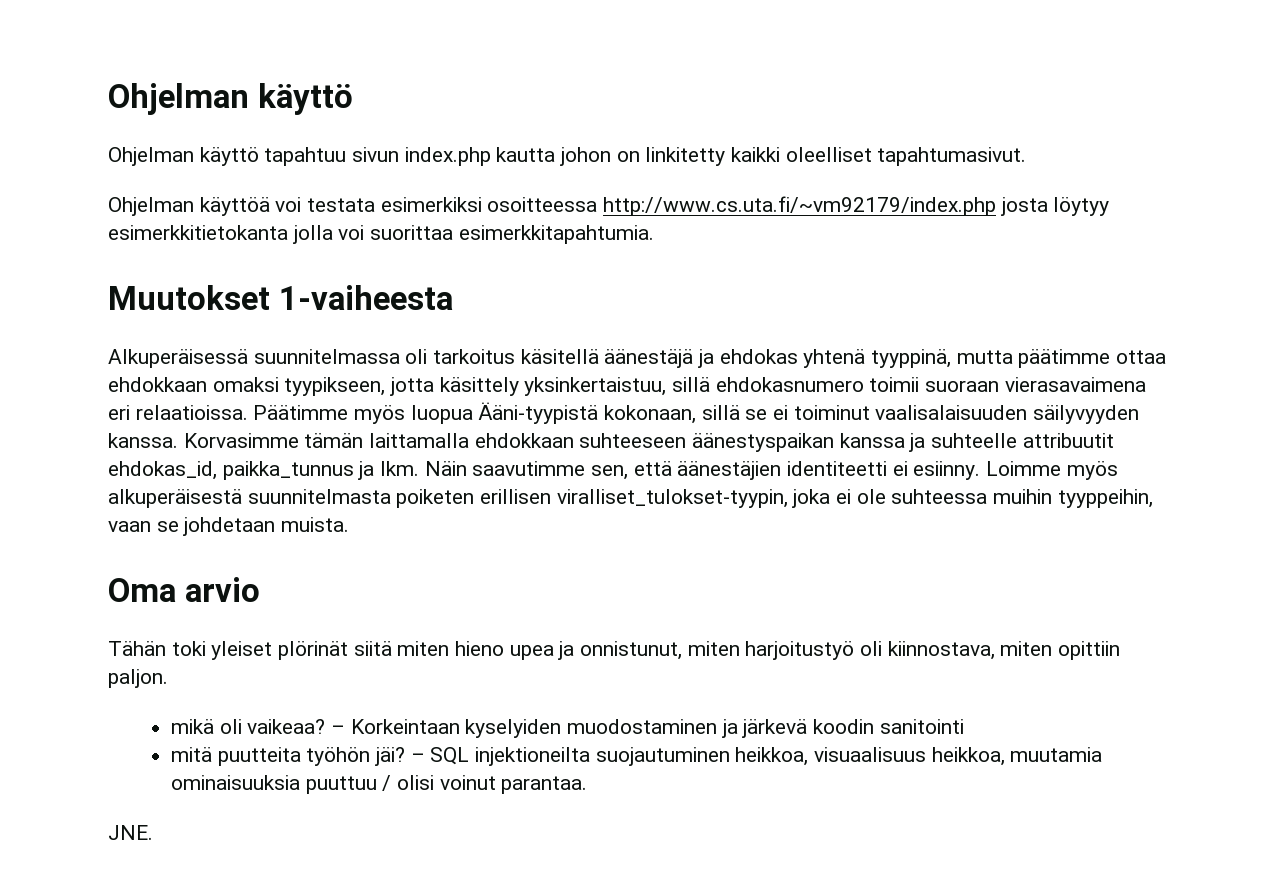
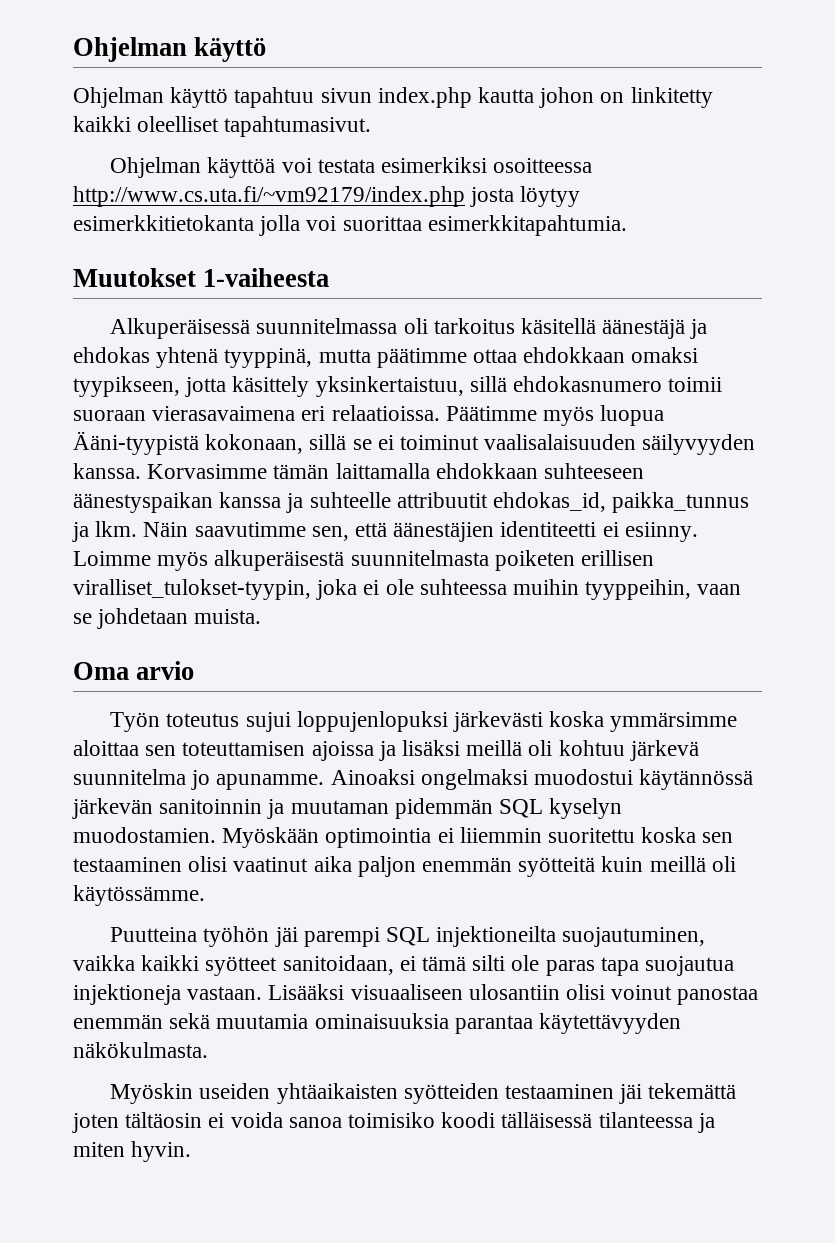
- Tähän toki yleiset plörinät siitä miten hieno upea ja onnistunut, miten harjoitustyö oli kiinnostava, miten opittiin paljon.
- mikä oli vaikeaa? – Korkeintaan kyselyiden muodostaminen ja järkevä koodin sanitointi
- mitä puutteita työhön jäi? – SQL injektioneilta suojautuminen heikkoa, visuaalisuus heikkoa, muutamia ominaisuuksia puuttuu / olisi voinut parantaa.
- JNE.
+ Työn toteutus sujui loppujenlopuksi järkevästi koska ymmärsimme aloittaa sen toteuttamisen ajoissa ja lisäksi meillä oli kohtuu järkevä suunnitelma jo apunamme. Ainoaksi ongelmaksi muodostui käytännössä järkevän sanitoinnin ja muutaman pidemmän SQL kyselyn muodostamien. Myöskään optimointia ei liiemmin suoritettu koska sen testaaminen olisi vaatinut aika paljon enemmän syötteitä kuin meillä oli käytössämme.
+ Puutteina työhön jäi parempi SQL injektioneilta suojautuminen, vaikka kaikki syötteet sanitoidaan, ei tämä silti ole paras tapa suojautua injektioneja vastaan. Lisääksi visuaaliseen ulosantiin olisi voinut panostaa enemmän sekä muutamia ominaisuuksia parantaa käytettävyyden näkökulmasta.
+ Myöskin useiden yhtäaikaisten syötteiden testaaminen jäi tekemättä joten tältäosin ei voida sanoa toimisiko koodi tälläisessä tilanteessa ja miten hyvin.

